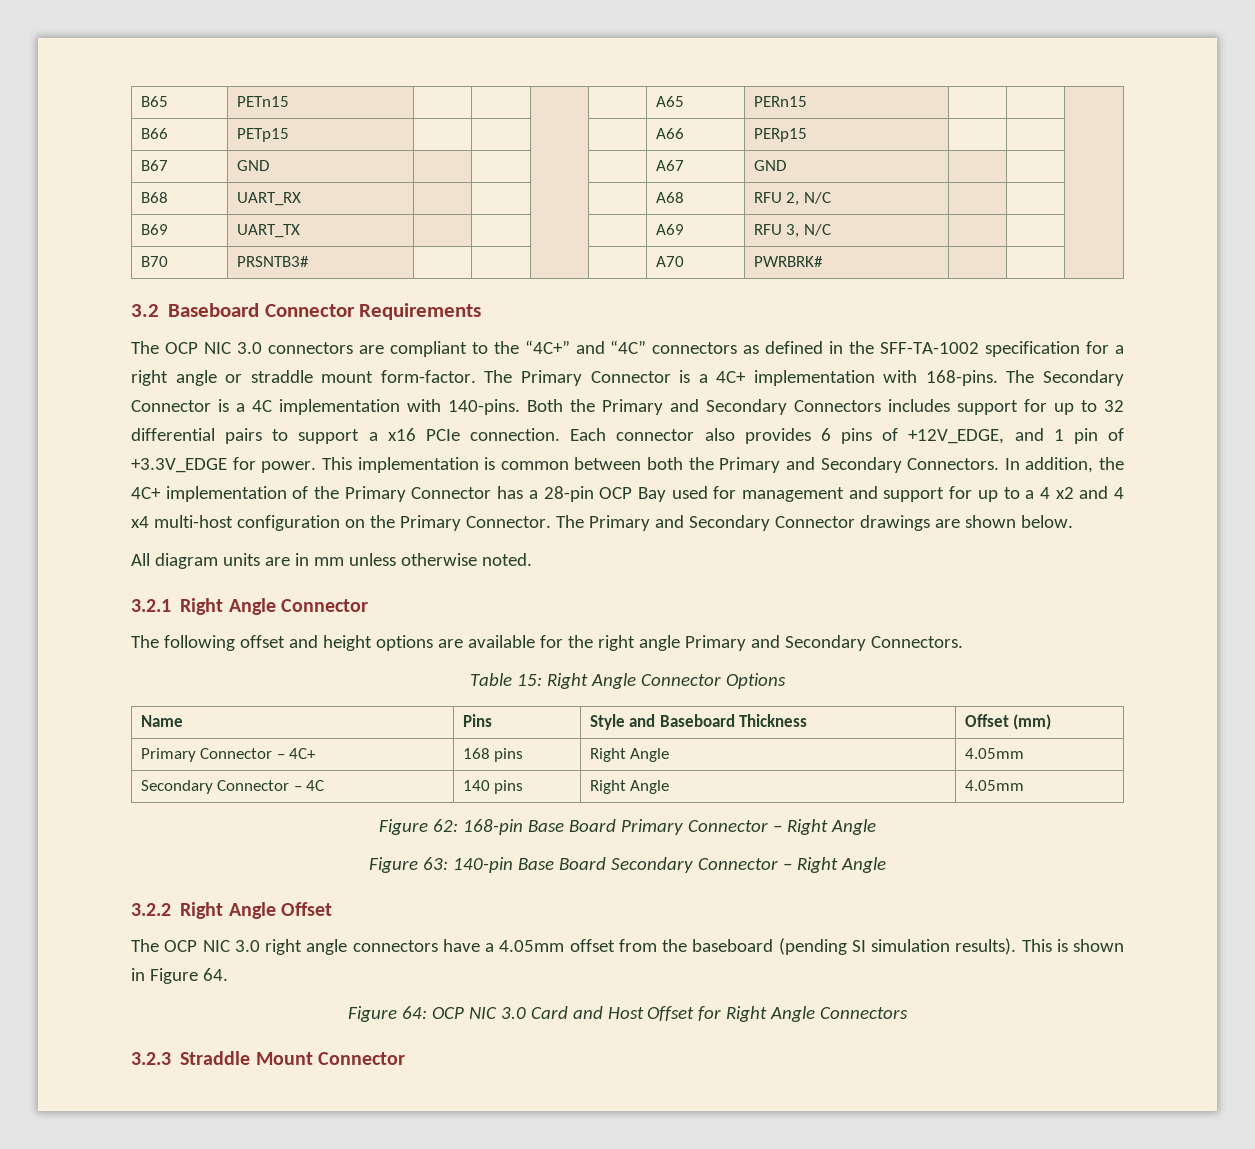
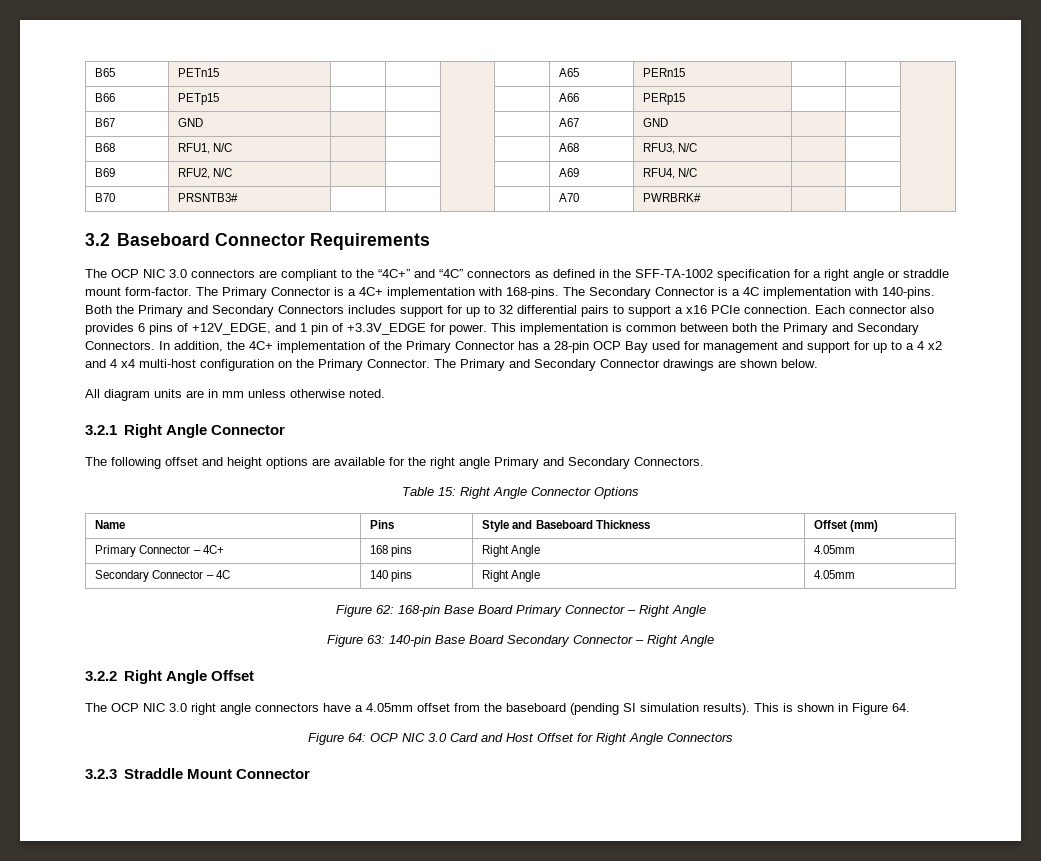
- B68 | UART_RX | | | | | A68 | RFU 2, N/C | | |
+ B68 | RFU1, N/C | | | | | A68 | RFU3, N/C | | |
- B69 | UART_TX | | | | | A69 | RFU 3, N/C | | |
+ B69 | RFU2, N/C | | | | | A69 | RFU4, N/C | | |

